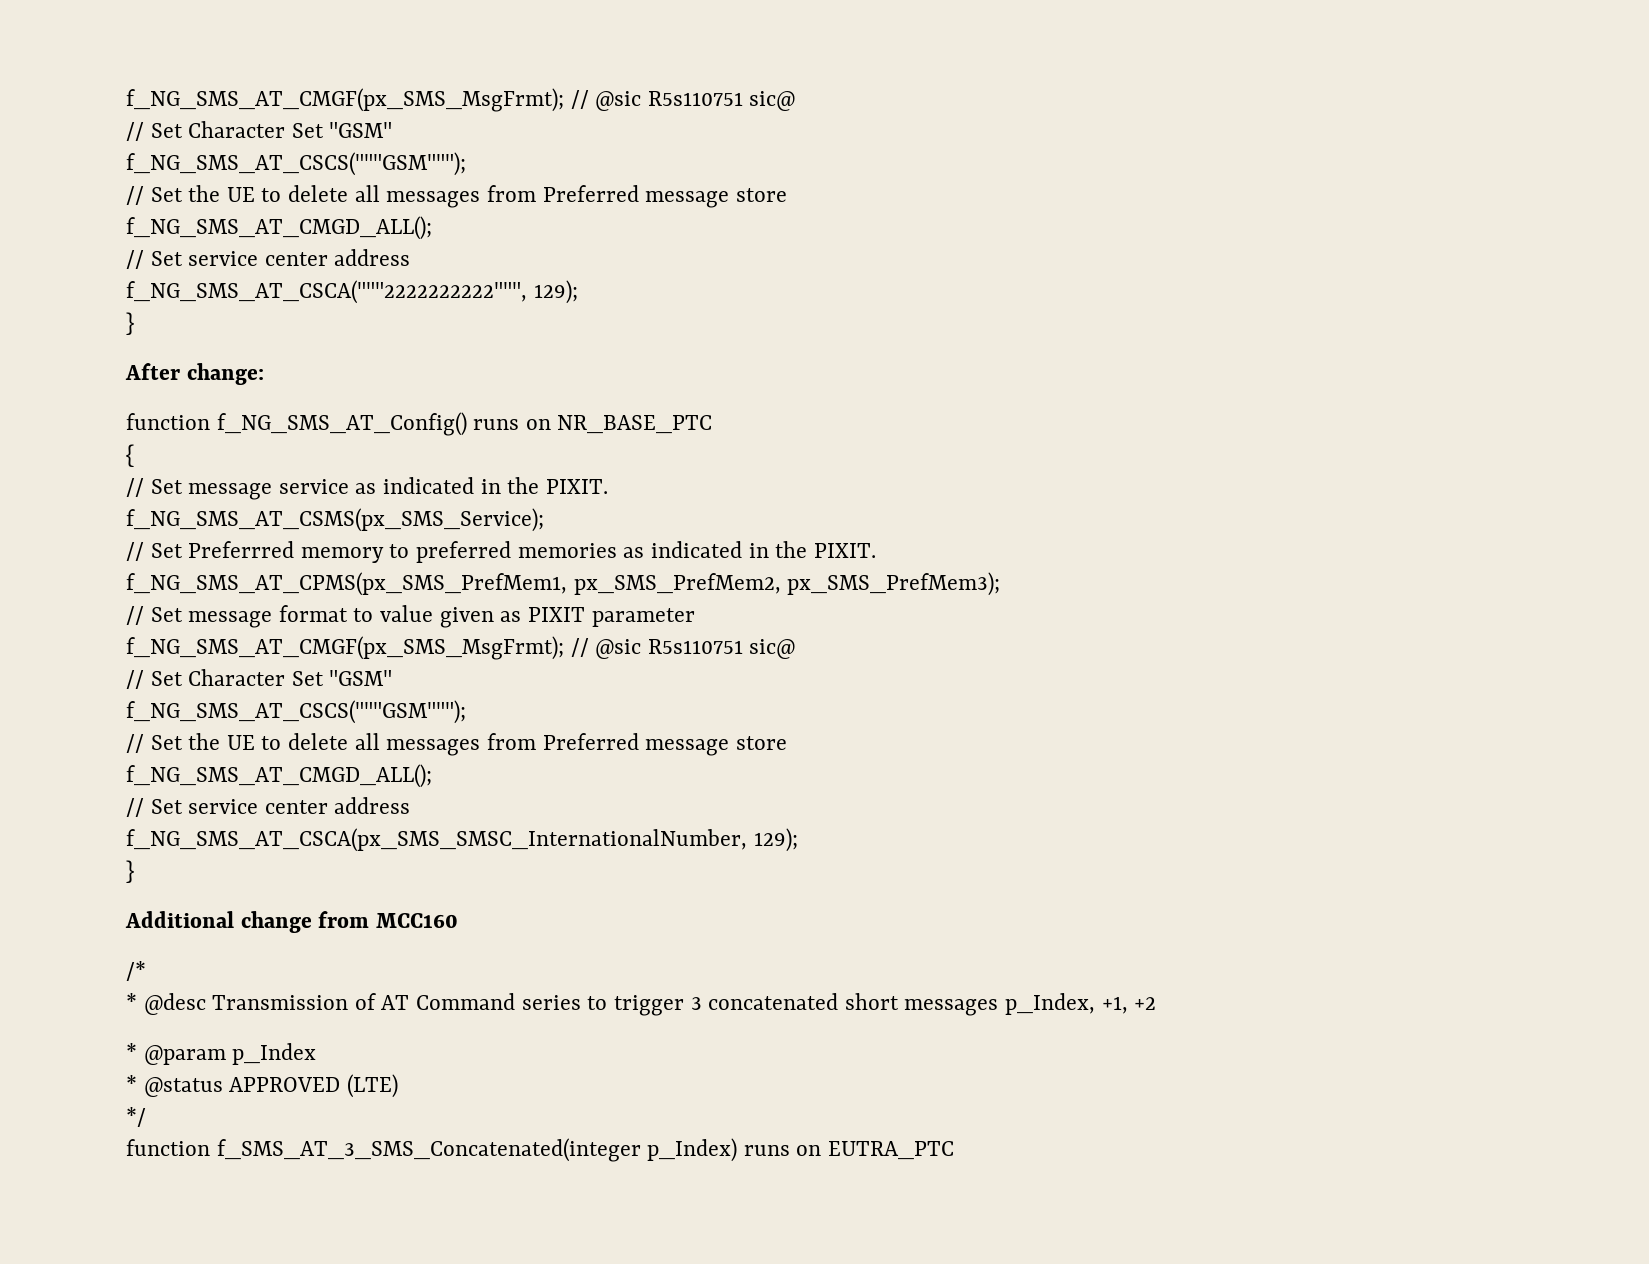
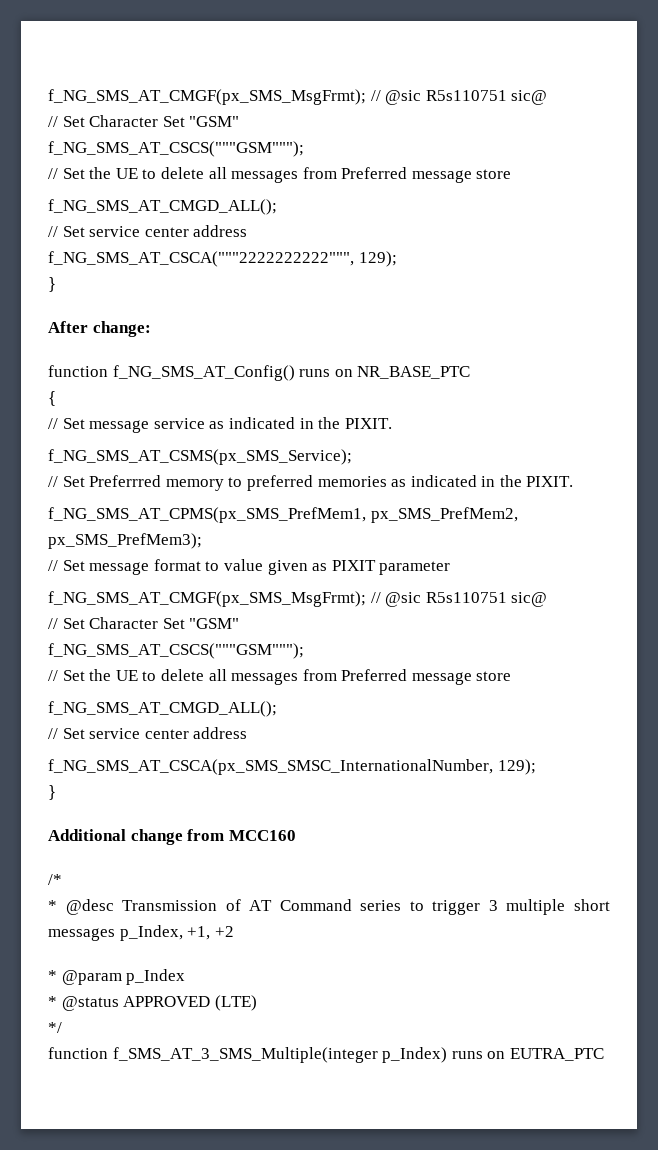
- * @desc Transmission of AT Command series to trigger 3 concatenated short messages p_Index, +1, +2
+ * @desc Transmission of AT Command series to trigger 3 multiple short messages p_Index, +1, +2
- function f_SMS_AT_3_SMS_Concatenated(integer p_Index) runs on EUTRA_PTC
+ function f_SMS_AT_3_SMS_Multiple(integer p_Index) runs on EUTRA_PTC

